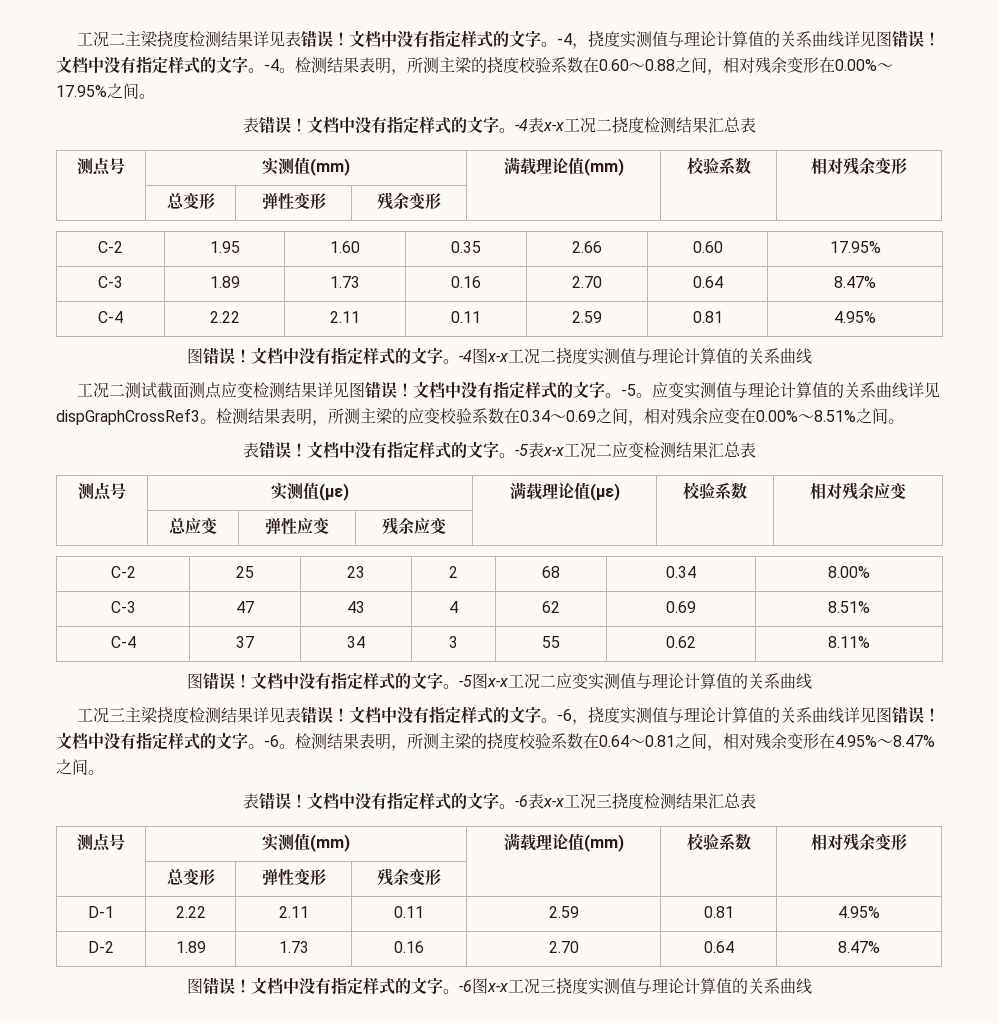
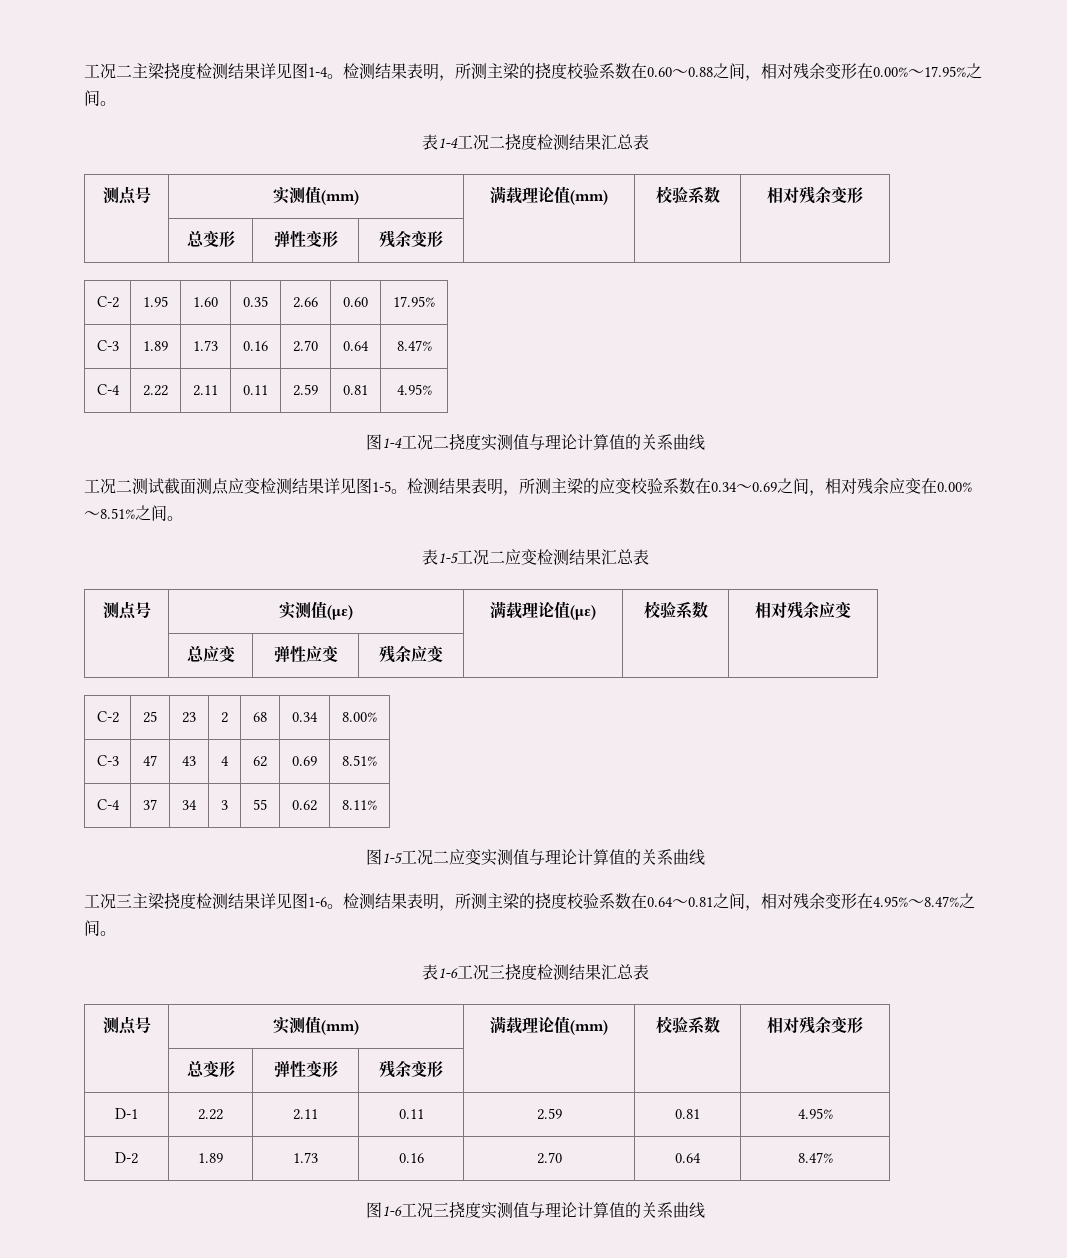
- 工况二主梁挠度检测结果详见表错误！文档中没有指定样式的文字。-4，挠度实测值与理论计算值的关系曲线详见图错误！文档中没有指定样式的文字。-4。
+ 工况二主梁挠度检测结果详见图1-4。
- 表错误！文档中没有指定样式的文字。-4表x-x工况二挠度检测结果汇总表
+ 表1-4工况二挠度检测结果汇总表
- 图错误！文档中没有指定样式的文字。-4图x-x工况二挠度实测值与理论计算值的关系曲线
+ 图1-4工况二挠度实测值与理论计算值的关系曲线
- 工况二测试截面测点应变检测结果详见图错误！文档中没有指定样式的文字。-5。应变实测值与理论计算值的关系曲线详见dispGraphCrossRef3。
+ 工况二测试截面测点应变检测结果详见图1-5。
- 表错误！文档中没有指定样式的文字。-5表x-x工况二应变检测结果汇总表
+ 表1-5工况二应变检测结果汇总表
- 图错误！文档中没有指定样式的文字。-5图x-x工况二应变实测值与理论计算值的关系曲线
+ 图1-5工况二应变实测值与理论计算值的关系曲线
- 工况三主梁挠度检测结果详见表错误！文档中没有指定样式的文字。-6，挠度实测值与理论计算值的关系曲线详见图错误！文档中没有指定样式的文字。-6。
+ 工况三主梁挠度检测结果详见图1-6。
- 表错误！文档中没有指定样式的文字。-6表x-x工况三挠度检测结果汇总表
+ 表1-6工况三挠度检测结果汇总表
- 图错误！文档中没有指定样式的文字。-6图x-x工况三挠度实测值与理论计算值的关系曲线
+ 图1-6工况三挠度实测值与理论计算值的关系曲线

